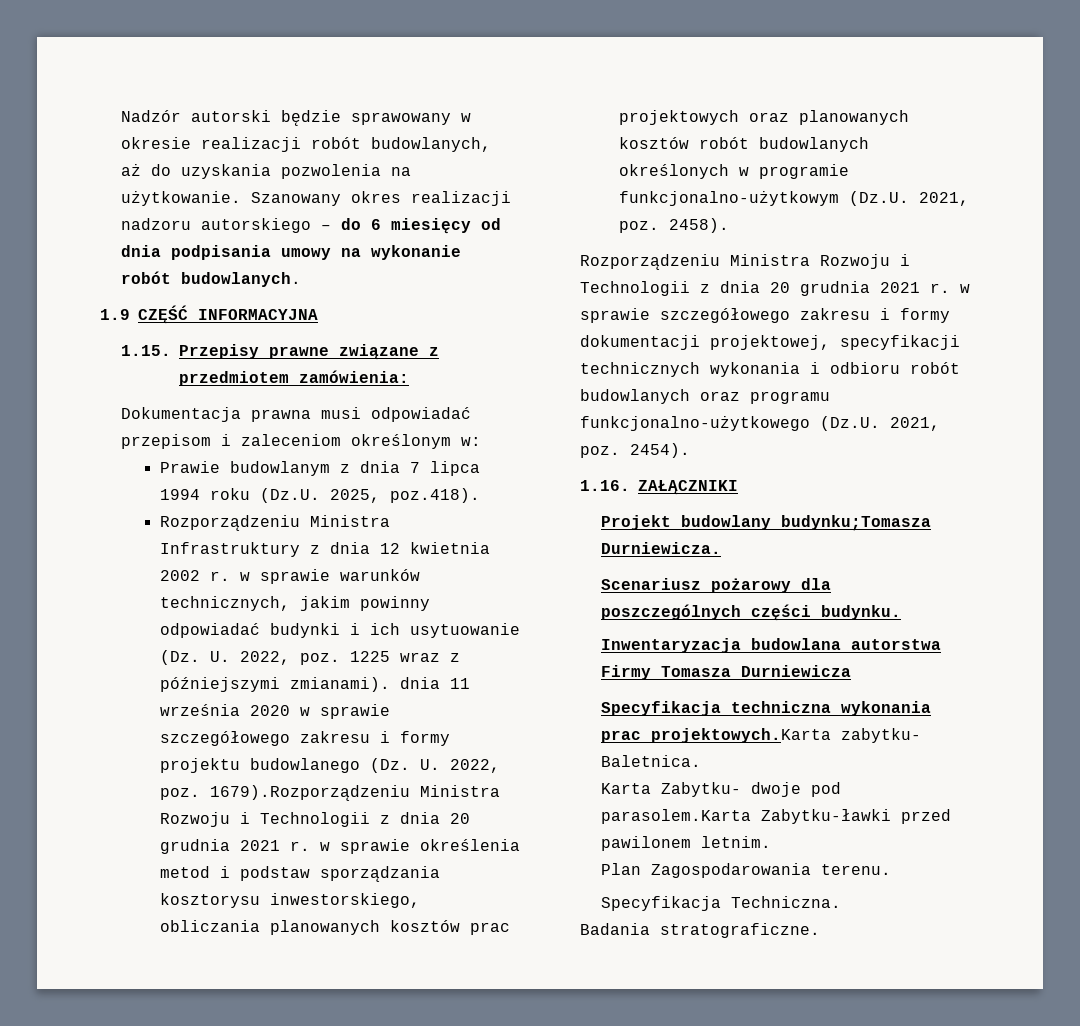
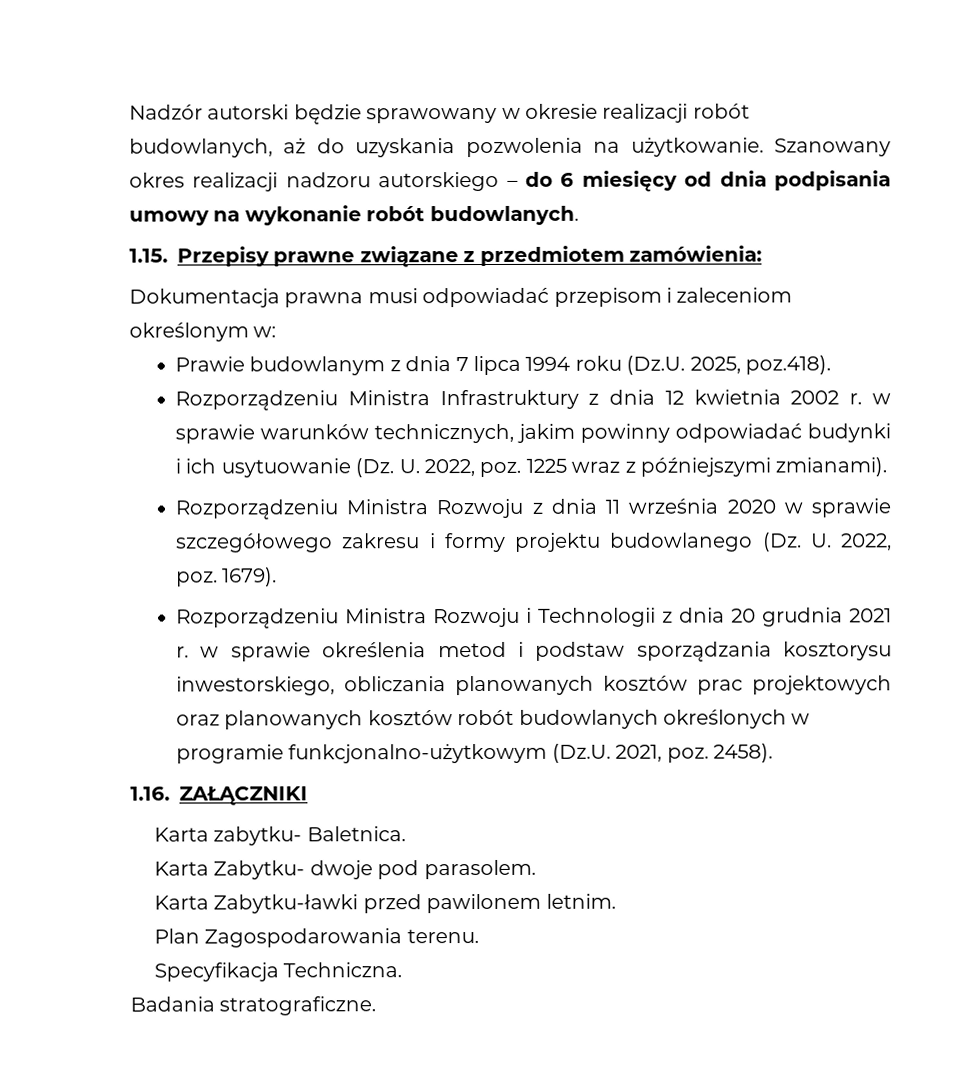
- 1.9 CZĘŚĆ INFORMACYJNA
- Rozporządzeniu Ministra Infrastruktury z dnia 12 kwietnia 2002 r. w sprawie warunków technicznych, jakim powinny odpowiadać budynki i ich usytuowanie (Dz. U. 2022, poz. 1225 wraz z późniejszymi zmianami). dnia 11 września 2020 w sprawie szczegółowego zakresu i formy projektu budowlanego (Dz. U. 2022, poz. 1679).Rozporządzeniu Ministra Rozwoju i Technologii z dnia 20 grudnia 2021 r. w sprawie określenia metod i podstaw sporządzania kosztorysu inwestorskiego, obliczania planowanych kosztów prac projektowych oraz planowanych kosztów robót budowlanych określonych w programie funkcjonalno-użytkowym (Dz.U. 2021, poz. 2458).
+ Rozporządzeniu Ministra Infrastruktury z dnia 12 kwietnia 2002 r. w sprawie warunków technicznych, jakim powinny odpowiadać budynki i ich usytuowanie (Dz. U. 2022, poz. 1225 wraz z późniejszymi zmianami).
+ Rozporządzeniu Ministra Rozwoju z dnia 11 września 2020 w sprawie szczegółowego zakresu i formy projektu budowlanego (Dz. U. 2022, poz. 1679).
+ Rozporządzeniu Ministra Rozwoju i Technologii z dnia 20 grudnia 2021 r. w sprawie określenia metod i podstaw sporządzania kosztorysu inwestorskiego, obliczania planowanych kosztów prac projektowych oraz planowanych kosztów robót budowlanych określonych w programie funkcjonalno-użytkowym (Dz.U. 2021, poz. 2458).
- Rozporządzeniu Ministra Rozwoju i Technologii z dnia 20 grudnia 2021 r. w sprawie szczegółowego zakresu i formy dokumentacji projektowej, specyfikacji technicznych wykonania i odbioru robót budowlanych oraz programu funkcjonalno-użytkowego (Dz.U. 2021, poz. 2454).
  1.16. ZAŁĄCZNIKI
- Projekt budowlany budynku;Tomasza Durniewicza.
- Scenariusz pożarowy dla poszczególnych części budynku.
- Inwentaryzacja budowlana autorstwa Firmy Tomasza Durniewicza
- Specyfikacja techniczna wykonania prac projektowych.Karta zabytku- Baletnica.
+ Karta zabytku- Baletnica.
- Karta Zabytku- dwoje pod parasolem.Karta Zabytku-ławki przed pawilonem letnim.
+ Karta Zabytku- dwoje pod parasolem.
+ Karta Zabytku-ławki przed pawilonem letnim.

